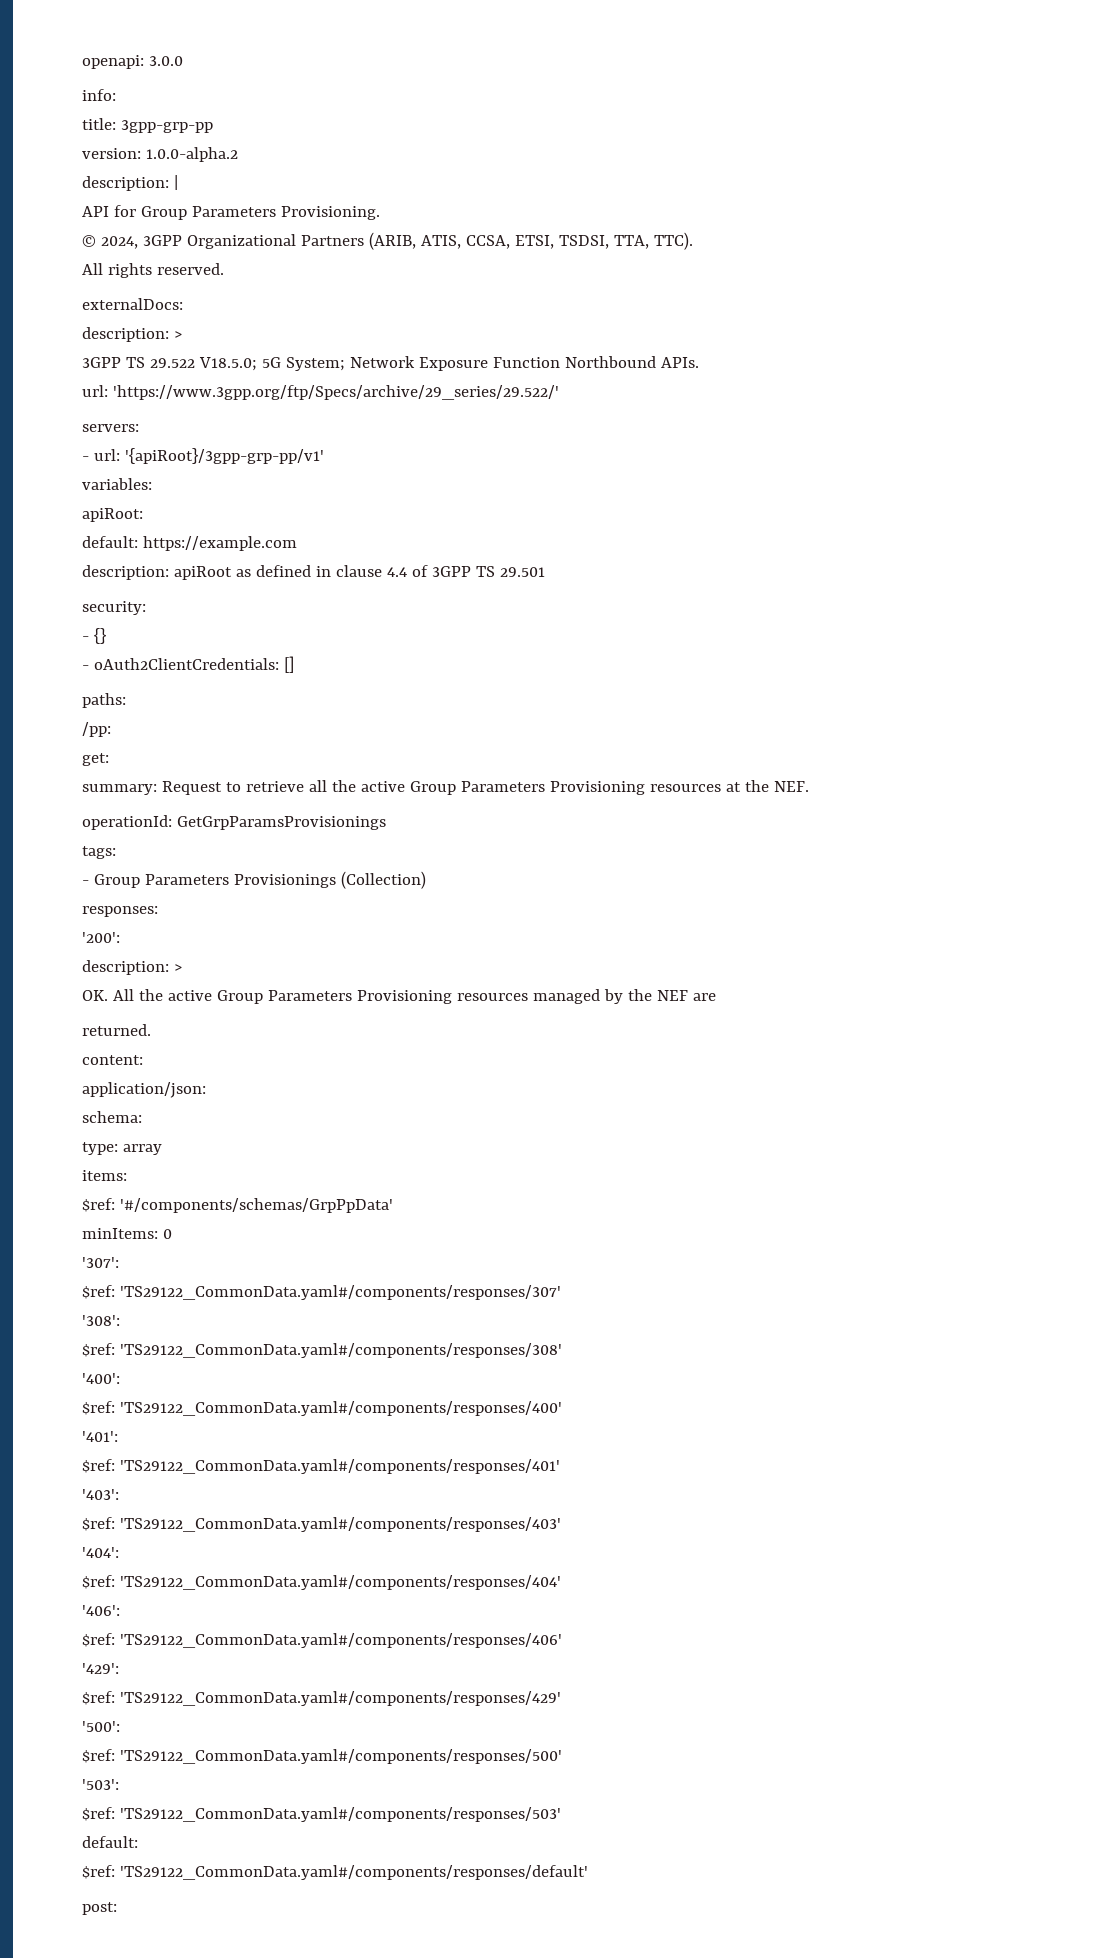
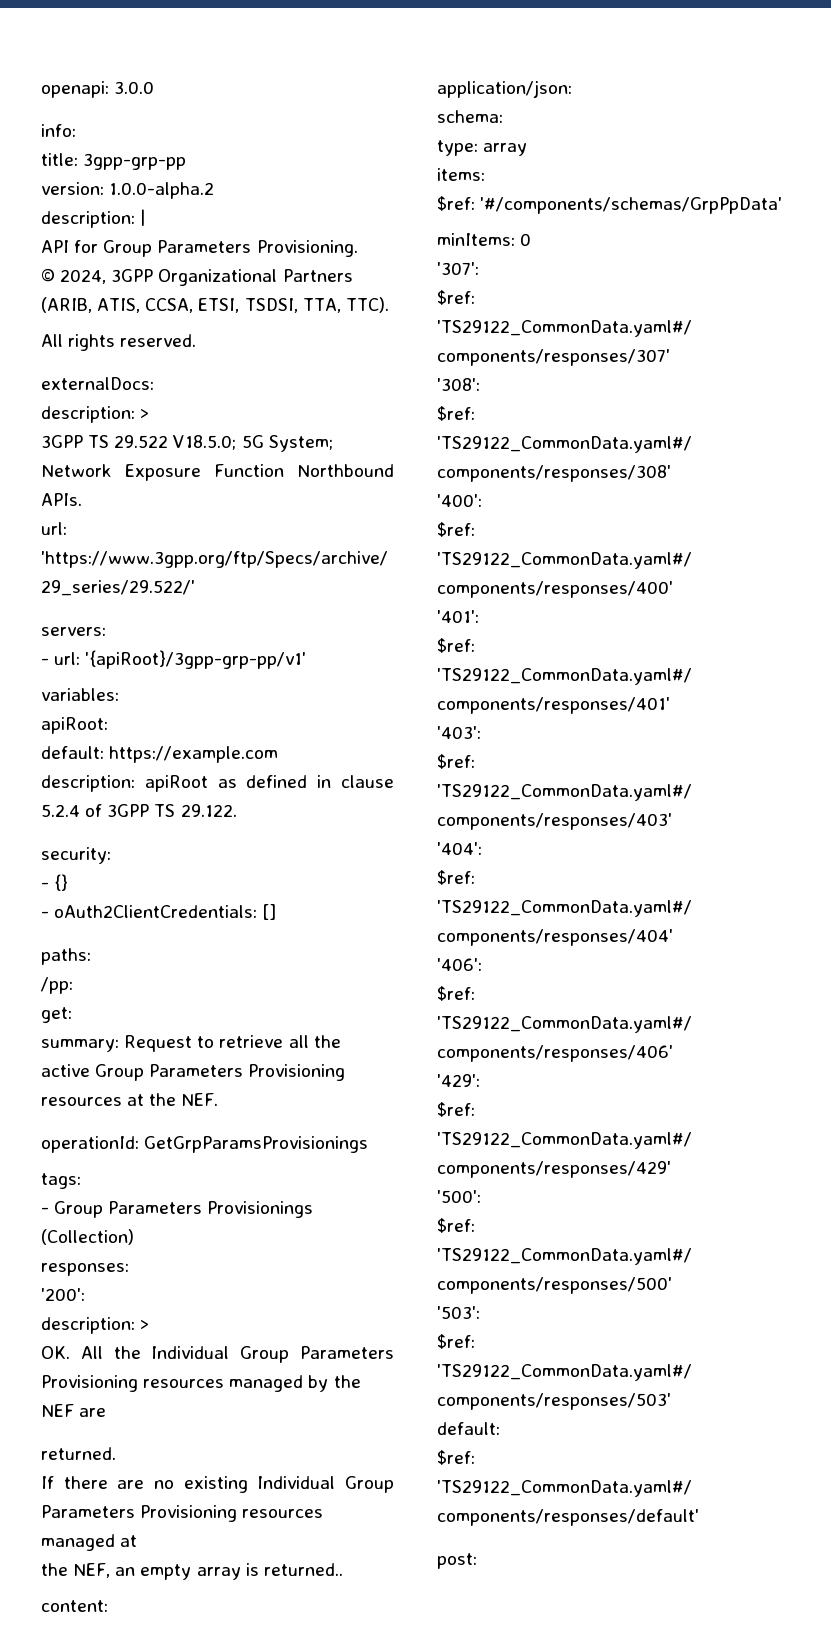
- description: apiRoot as defined in clause 4.4 of 3GPP TS 29.501
+ description: apiRoot as defined in clause 5.2.4 of 3GPP TS 29.122.
- OK. All the active Group Parameters Provisioning resources managed by the NEF are
+ OK. All the Individual Group Parameters Provisioning resources managed by the NEF are
+ If there are no existing Individual Group Parameters Provisioning resources managed at
+ the NEF, an empty array is returned..

